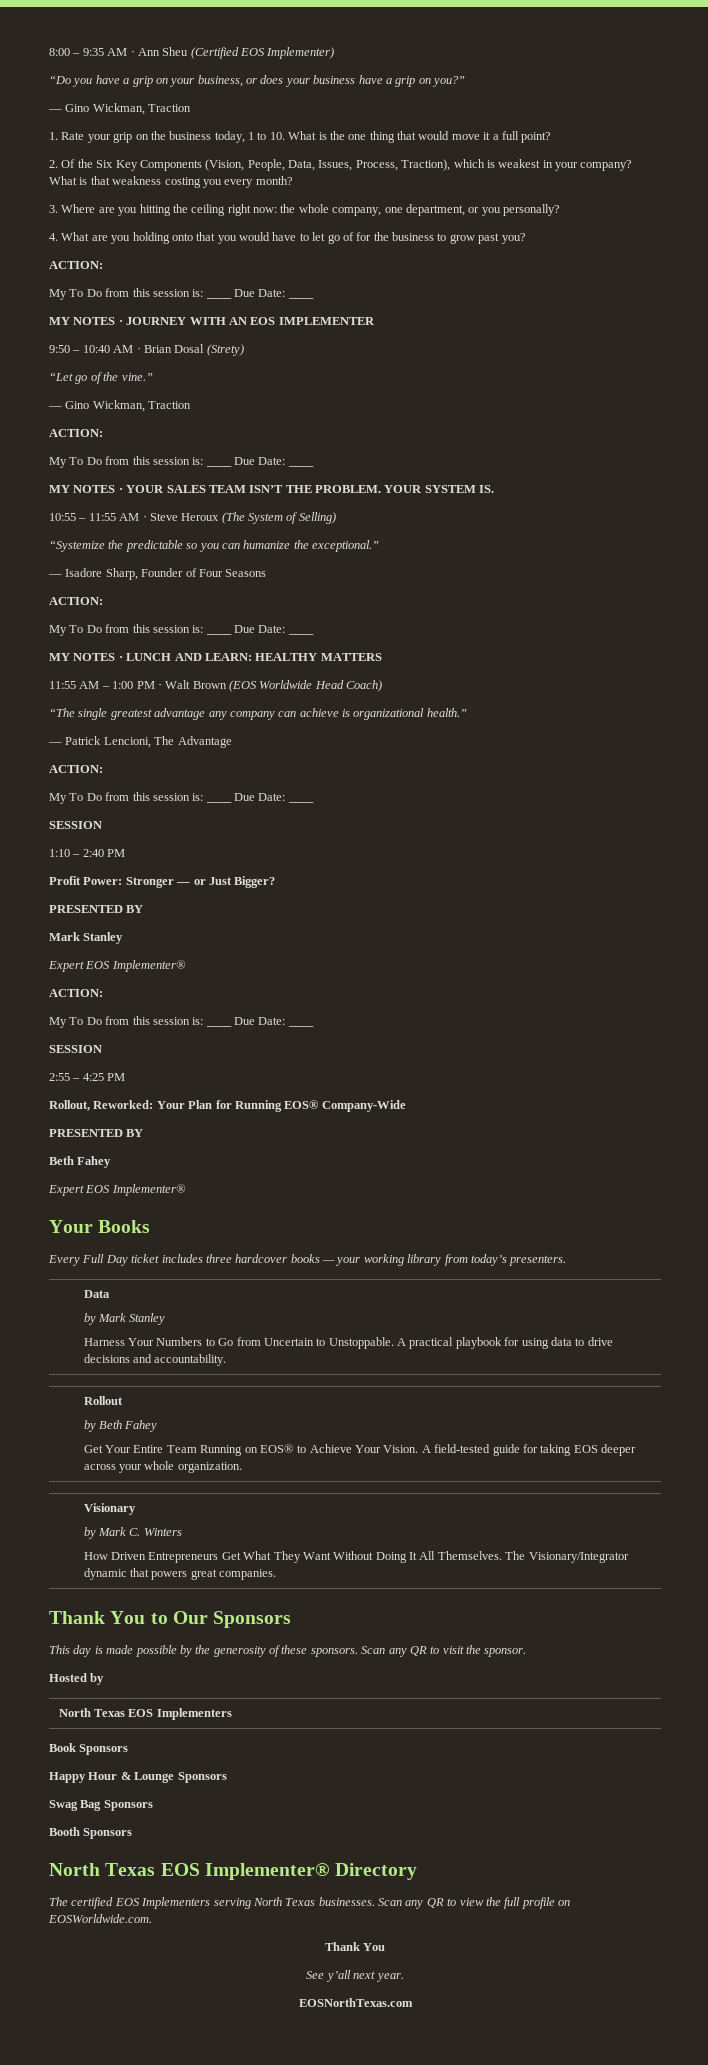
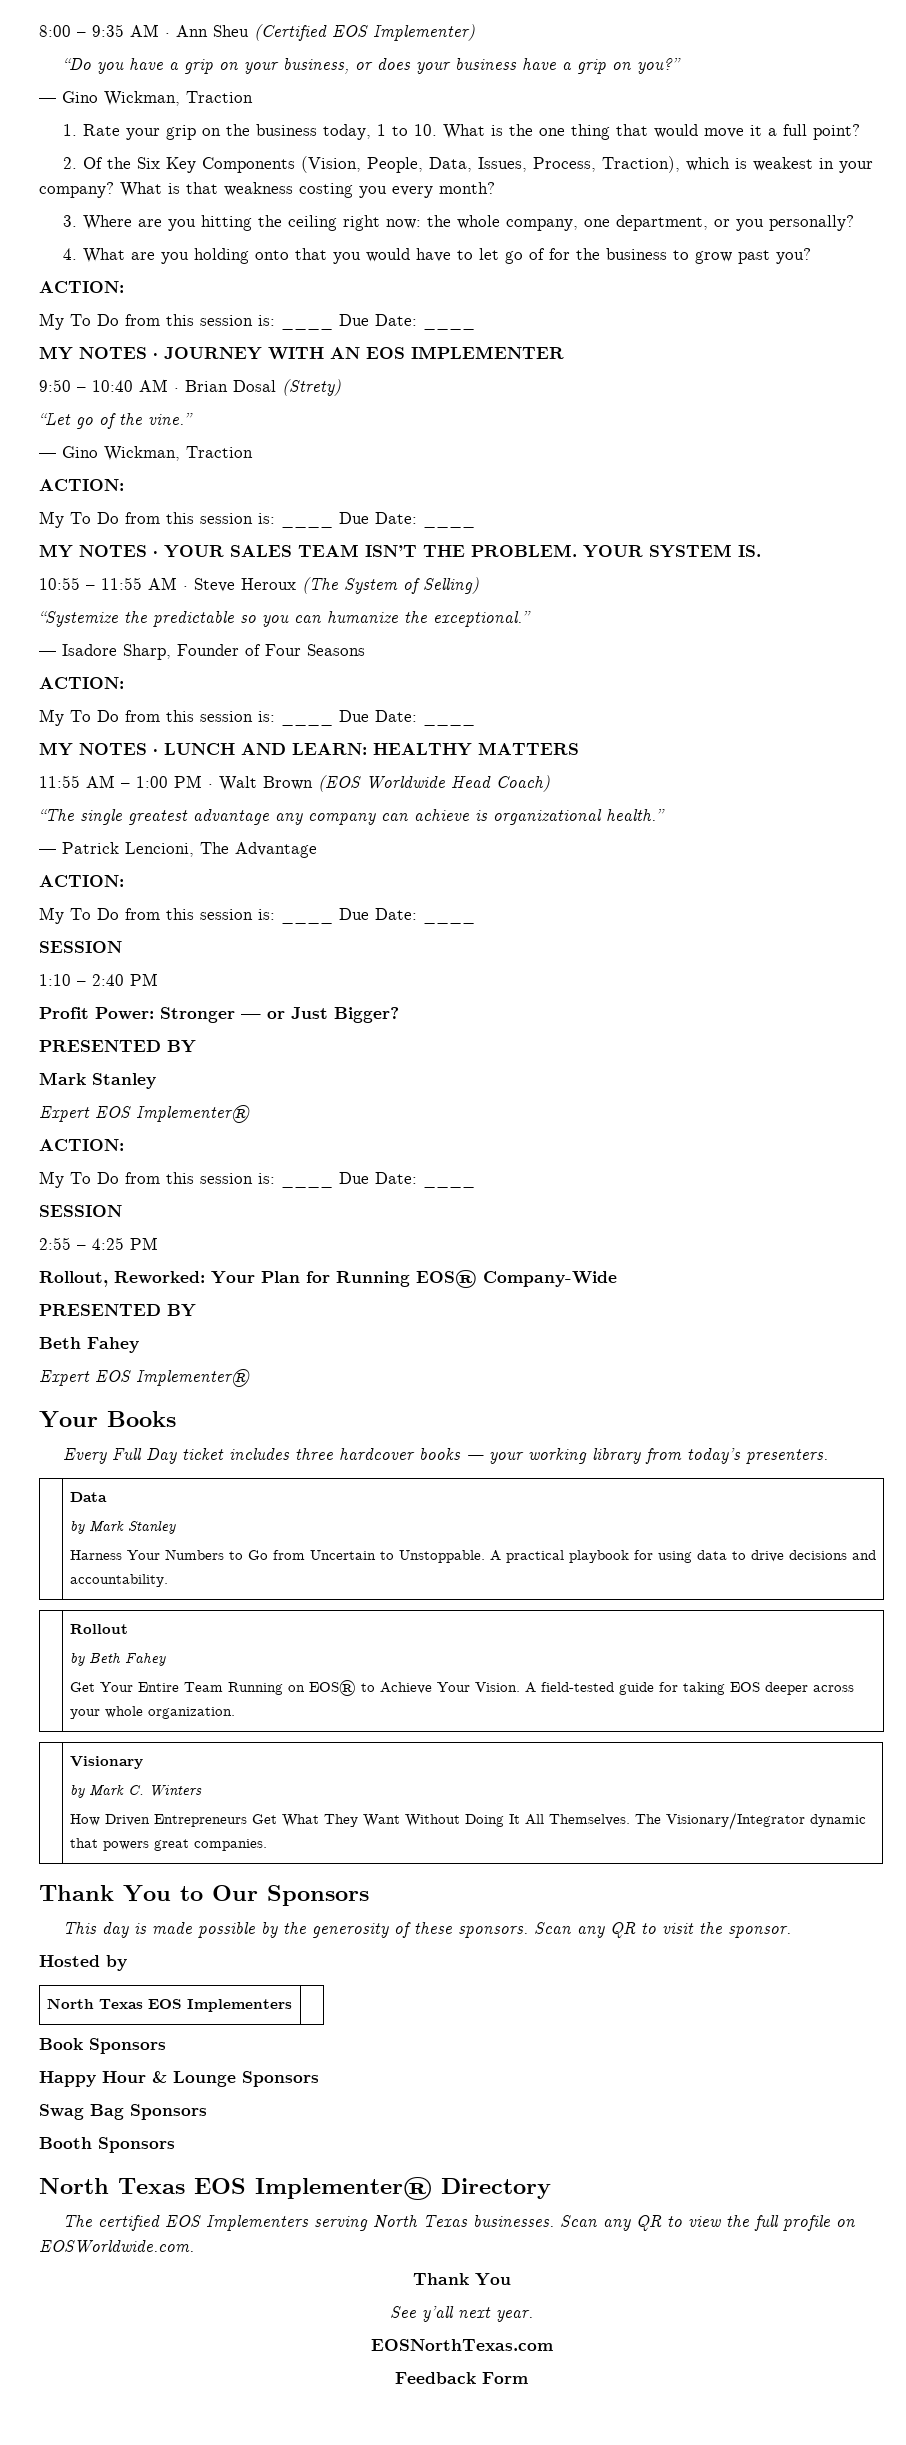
+ Feedback Form

